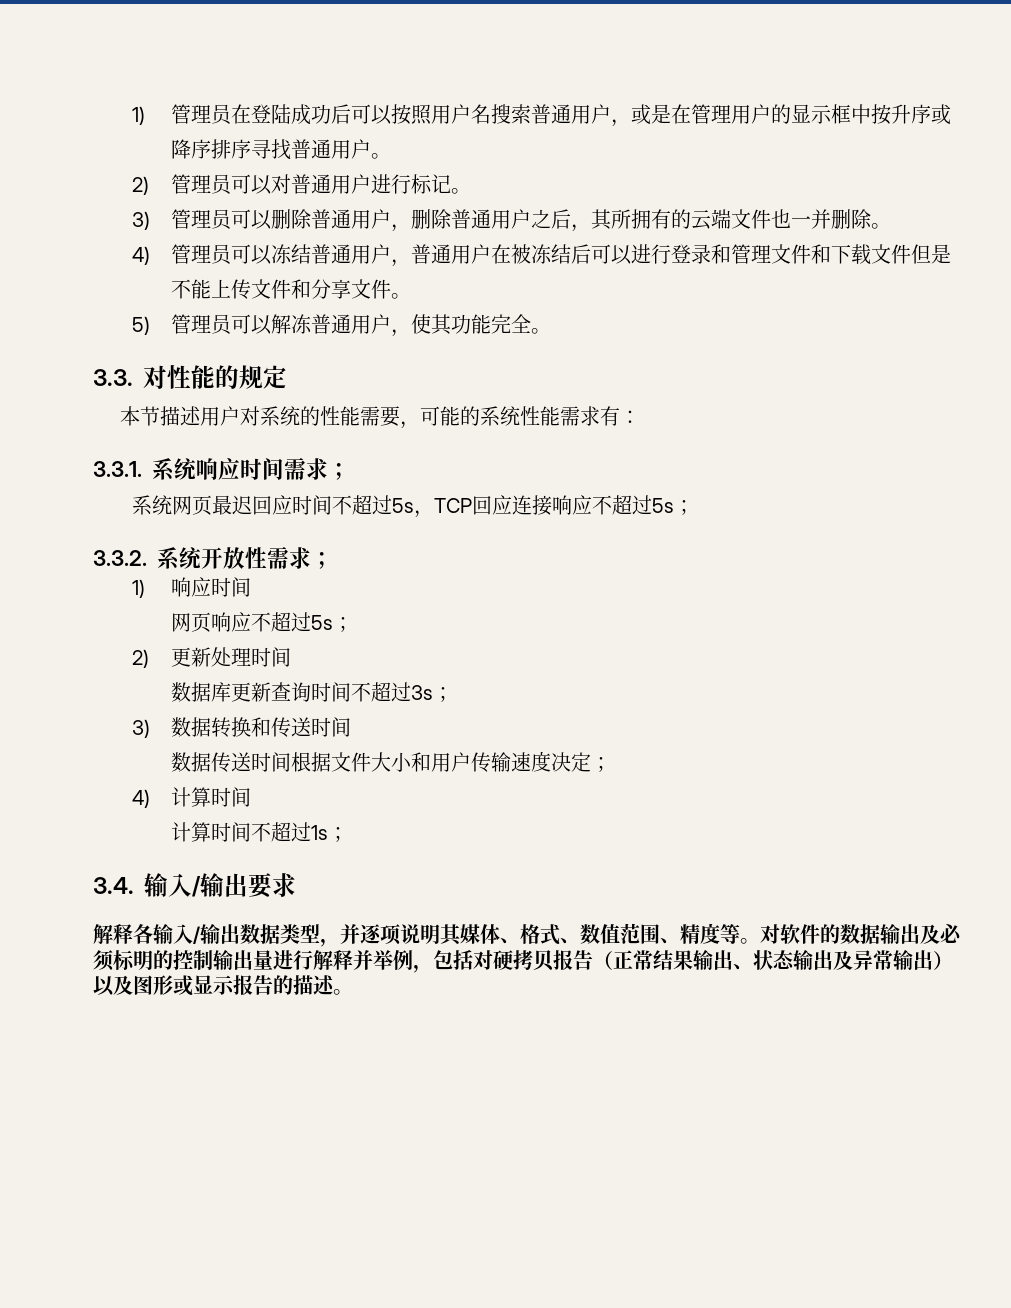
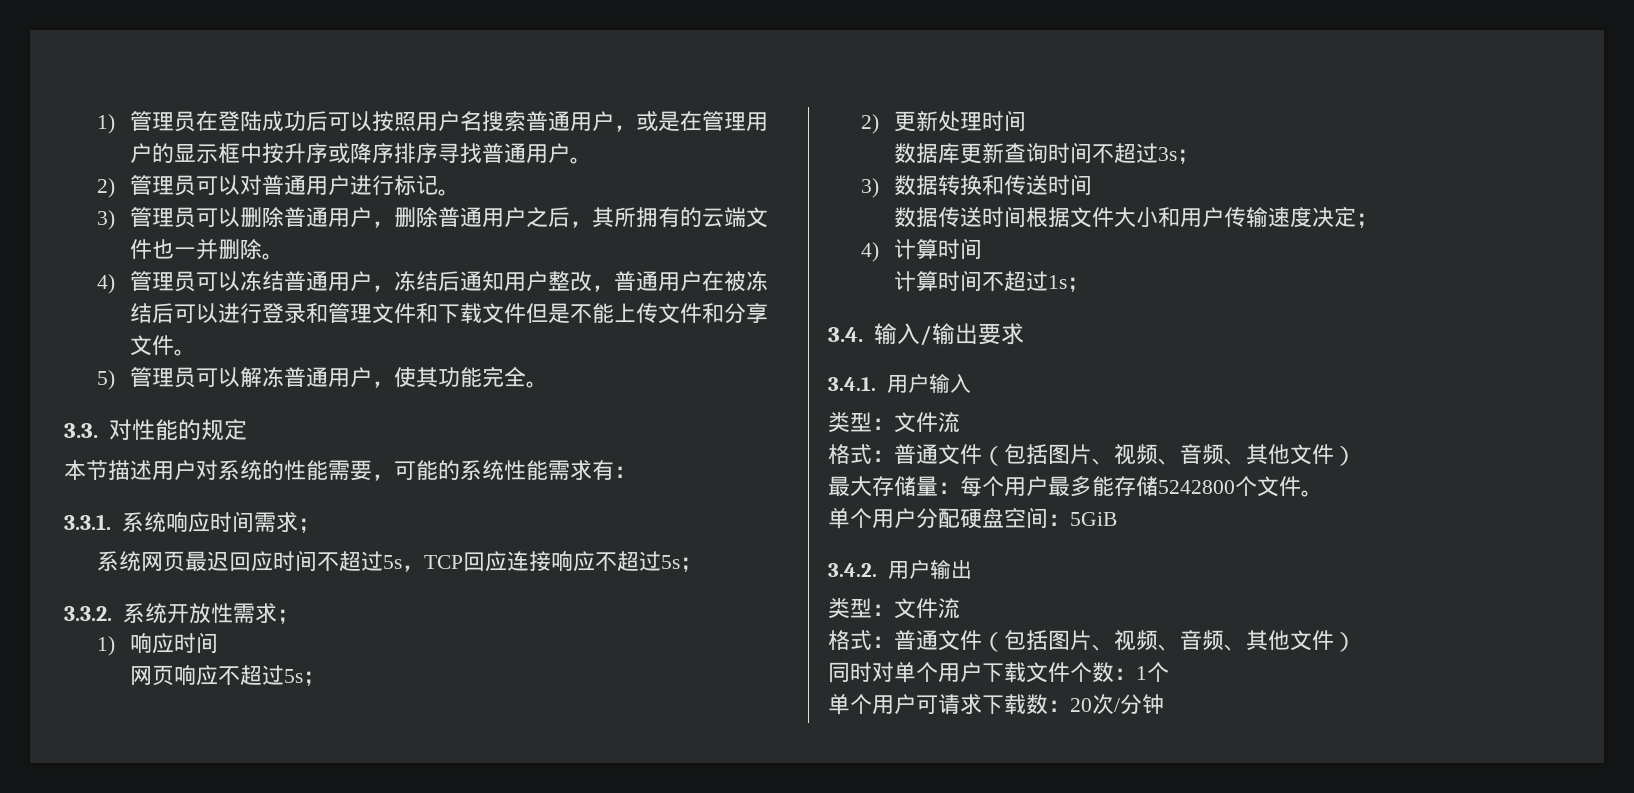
- 4)管理员可以冻结普通用户，普通用户在被冻结后可以进行登录和管理文件和下载文件但是不能上传文件和分享文件。
+ 4)管理员可以冻结普通用户，冻结后通知用户整改，普通用户在被冻结后可以进行登录和管理文件和下载文件但是不能上传文件和分享文件。
- 解释各输入/输出数据类型，并逐项说明其媒体、格式、数值范围、精度等。对软件的数据输出及必须标明的控制输出量进行解释并举例，包括对硬拷贝报告（正常结果输出、状态输出及异常输出）以及图形或显示报告的描述。
+ 3.4.1.用户输入
+ 类型：文件流
+ 格式：普通文件（包括图片、视频、音频、其他文件）
+ 最大存储量：每个用户最多能存储5242800个文件。
+ 单个用户分配硬盘空间：5GiB
+ 3.4.2.用户输出
+ 类型：文件流
+ 格式：普通文件（包括图片、视频、音频、其他文件）
+ 同时对单个用户下载文件个数：1个
+ 单个用户可请求下载数：20次/分钟

